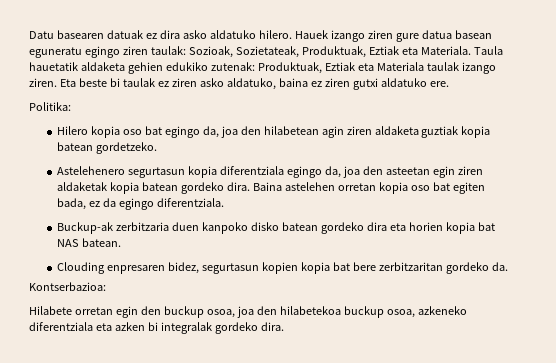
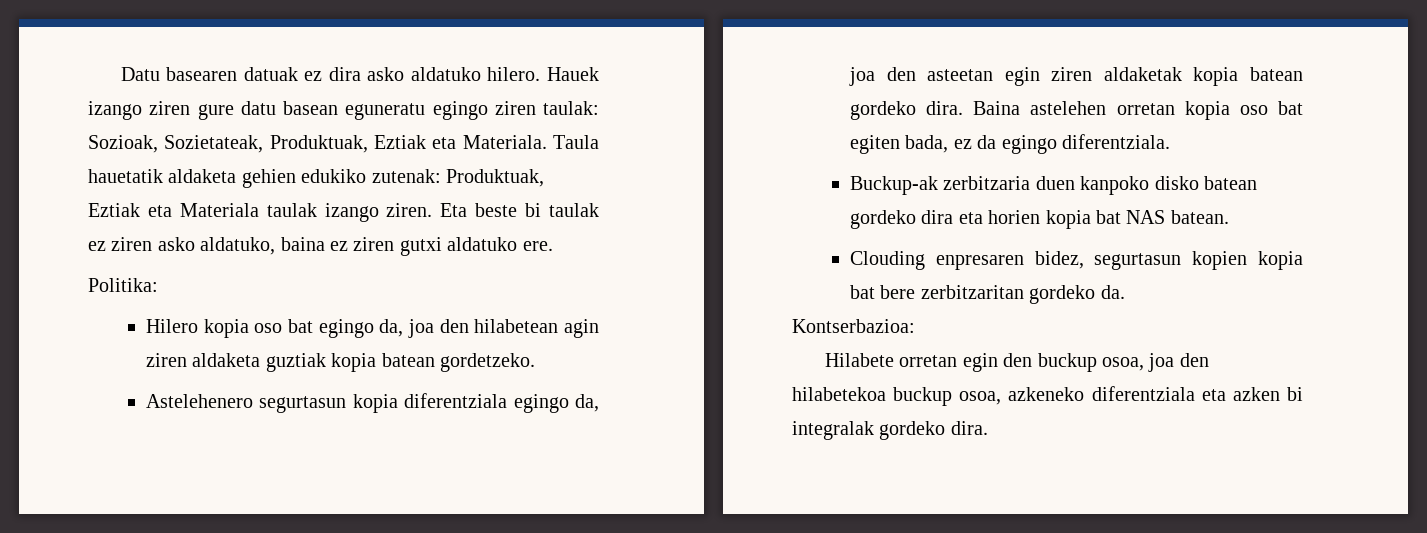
- Hauek izango ziren gure datua basean eguneratu egingo ziren taulak: Sozioak, Sozietateak, Produktuak, Eztiak eta Materiala.
+ Hauek izango ziren gure datu basean eguneratu egingo ziren taulak: Sozioak, Sozietateak, Produktuak, Eztiak eta Materiala.

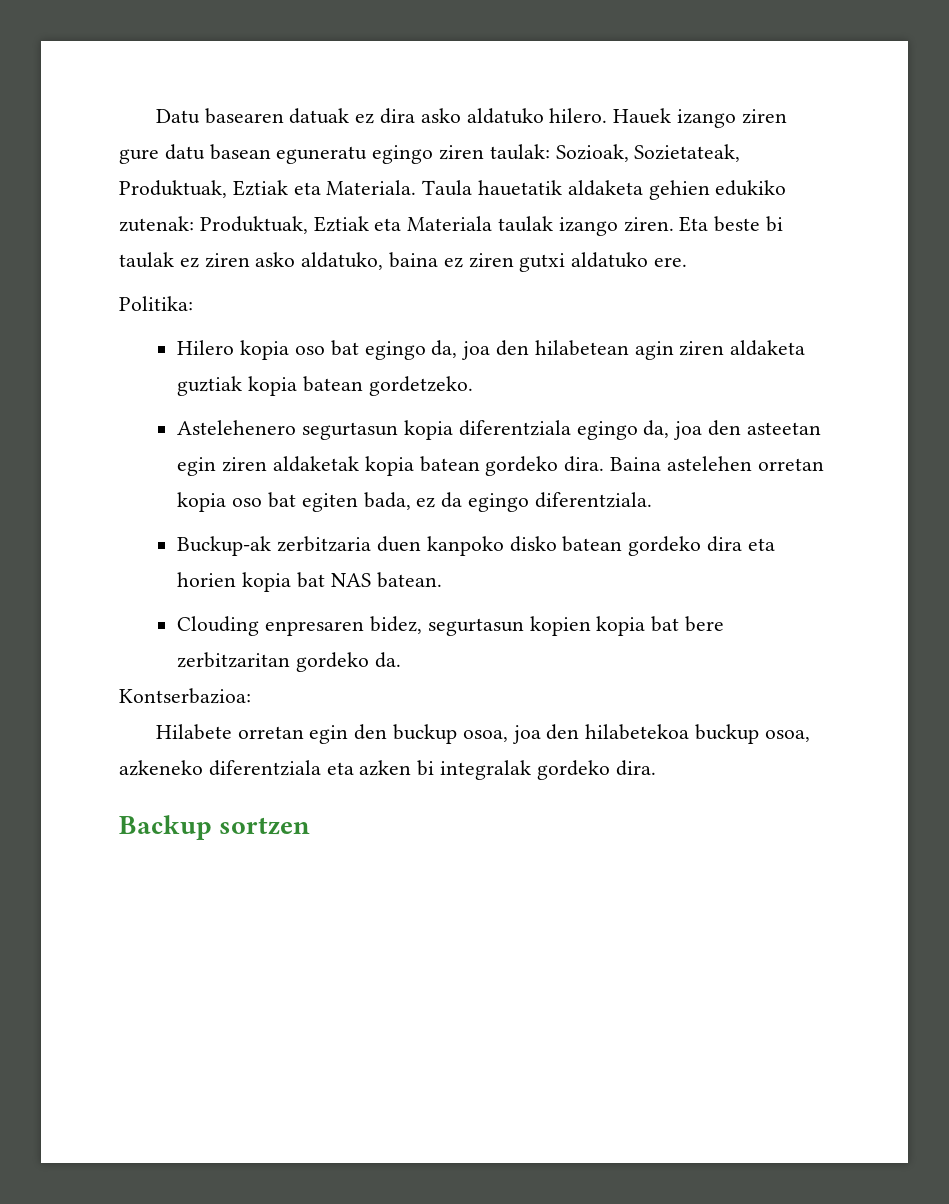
+ Backup sortzen

